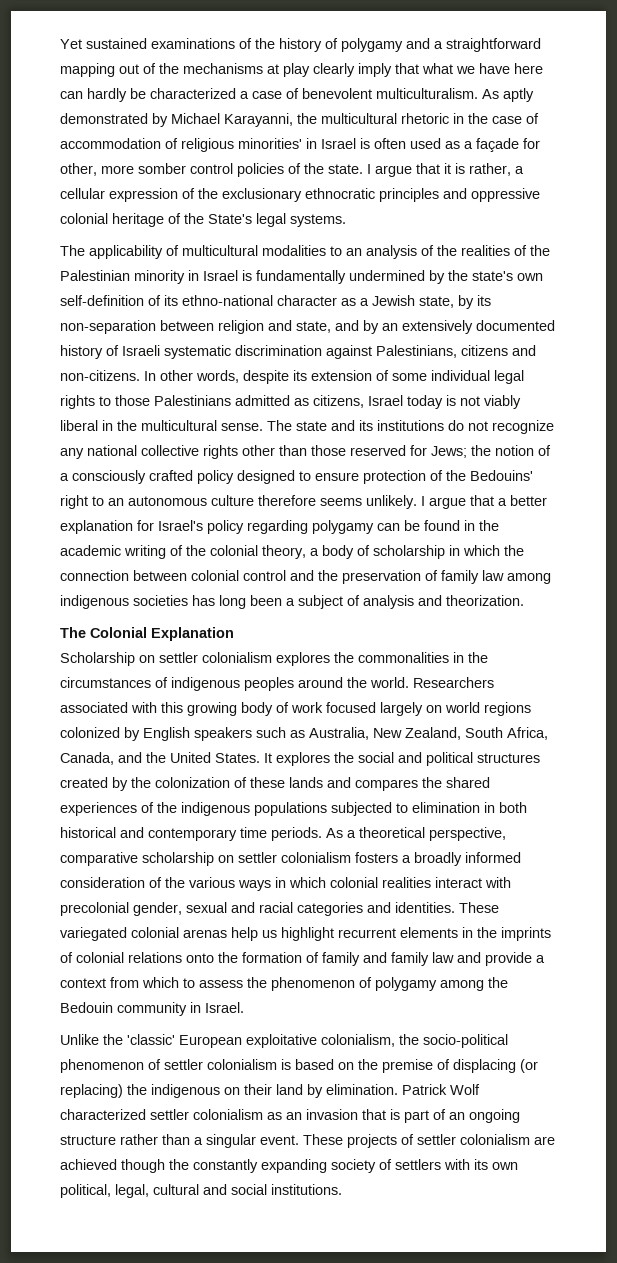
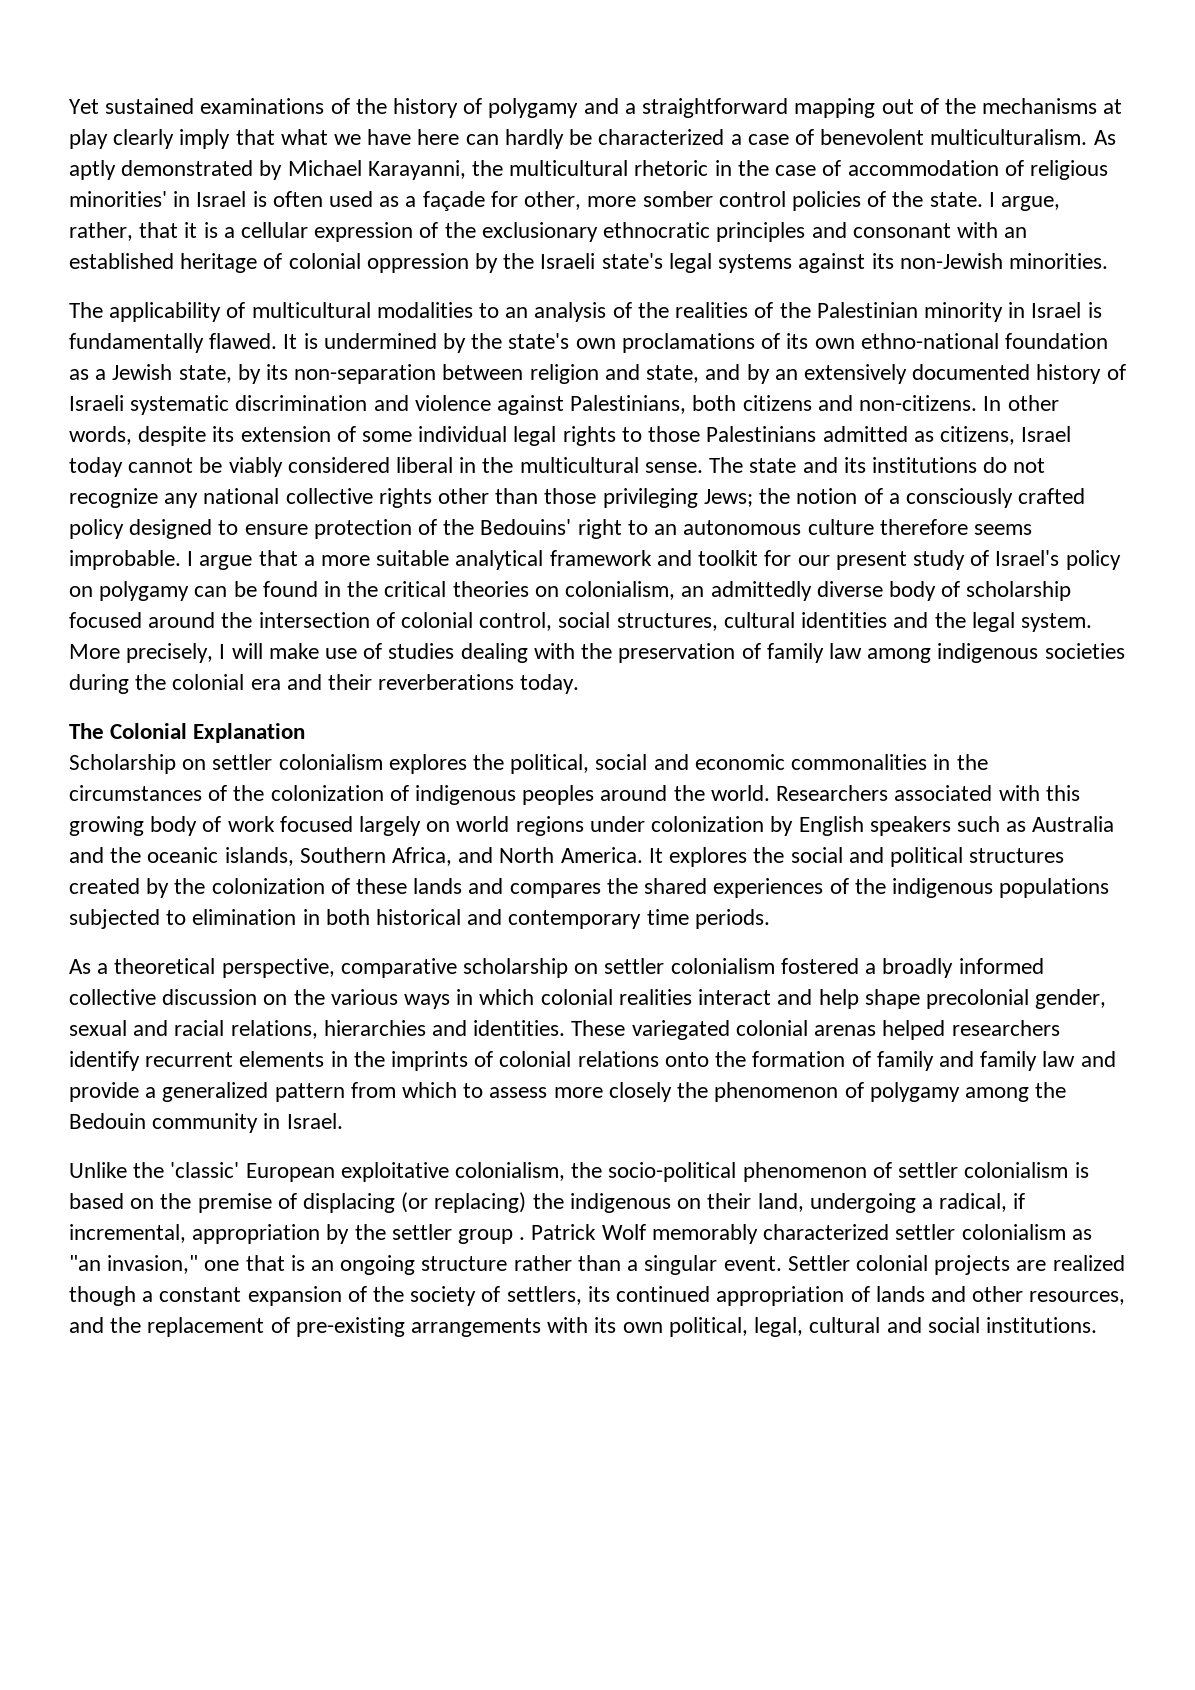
- I argue that it is rather, a cellular expression of the exclusionary ethnocratic principles and oppressive colonial heritage of the State's legal systems.
+ I argue, rather, that it is a cellular expression of the exclusionary ethnocratic principles and consonant with an established heritage of colonial oppression by the Israeli state's legal systems against its non-Jewish minorities.
- The applicability of multicultural modalities to an analysis of the realities of the Palestinian minority in Israel is fundamentally undermined by the state's own self-definition of its ethno-national character as a Jewish state, by its non-separation between religion and state, and by an extensively documented history of Israeli systematic discrimination against Palestinians, citizens and non-citizens.
+ The applicability of multicultural modalities to an analysis of the realities of the Palestinian minority in Israel is fundamentally flawed. It is undermined by the state's own proclamations of its own ethno-national foundation as a Jewish state, by its non-separation between religion and state, and by an extensively documented history of Israeli systematic discrimination and violence against Palestinians, both citizens and non-citizens.
- In other words, despite its extension of some individual legal rights to those Palestinians admitted as citizens, Israel today is not viably liberal in the multicultural sense.
+ In other words, despite its extension of some individual legal rights to those Palestinians admitted as citizens, Israel today cannot be viably considered liberal in the multicultural sense.
- The state and its institutions do not recognize any national collective rights other than those reserved for Jews; the notion of a consciously crafted policy designed to ensure protection of the Bedouins' right to an autonomous culture therefore seems unlikely.
+ The state and its institutions do not recognize any national collective rights other than those privileging Jews; the notion of a consciously crafted policy designed to ensure protection of the Bedouins' right to an autonomous culture therefore seems improbable.
- I argue that a better explanation for Israel's policy regarding polygamy can be found in the academic writing of the colonial theory, a body of scholarship in which the connection between colonial control and the preservation of family law among indigenous societies has long been a subject of analysis and theorization.
+ I argue that a more suitable analytical framework and toolkit for our present study of Israel's policy on polygamy can be found in the critical theories on colonialism, an admittedly diverse body of scholarship focused around the intersection of colonial control, social structures, cultural identities and the legal system. More precisely, I will make use of studies dealing with the preservation of family law among indigenous societies during the colonial era and their reverberations today.
- Scholarship on settler colonialism explores the commonalities in the circumstances of indigenous peoples around the world.
+ Scholarship on settler colonialism explores the political, social and economic commonalities in the circumstances of the colonization of indigenous peoples around the world.
- Researchers associated with this growing body of work focused largely on world regions colonized by English speakers such as Australia, New Zealand, South Africa, Canada, and the United States.
+ Researchers associated with this growing body of work focused largely on world regions under colonization by English speakers such as Australia and the oceanic islands, Southern Africa, and North America.
- It explores the social and political structures created by the colonization of these lands and compares the shared experiences of the indigenous populations subjected to elimination in both historical and contemporary time periods. As a theoretical perspective, comparative scholarship on settler colonialism fosters a broadly informed consideration of the various ways in which colonial realities interact with precolonial gender, sexual and racial categories and identities.
+ It explores the social and political structures created by the colonization of these lands and compares the shared experiences of the indigenous populations subjected to elimination in both historical and contemporary time periods.
+ As a theoretical perspective, comparative scholarship on settler colonialism fostered a broadly informed collective discussion on the various ways in which colonial realities interact and help shape precolonial gender, sexual and racial relations, hierarchies and identities.
- These variegated colonial arenas help us highlight recurrent elements in the imprints of colonial relations onto the formation of family and family law and provide a context from which to assess the phenomenon of polygamy among the Bedouin community in Israel.
+ These variegated colonial arenas helped researchers identify recurrent elements in the imprints of colonial relations onto the formation of family and family law and provide a generalized pattern from which to assess more closely the phenomenon of polygamy among the Bedouin community in Israel.
- Unlike the 'classic' European exploitative colonialism, the socio-political phenomenon of settler colonialism is based on the premise of displacing (or replacing) the indigenous on their land by elimination.
+ Unlike the 'classic' European exploitative colonialism, the socio-political phenomenon of settler colonialism is based on the premise of displacing (or replacing) the indigenous on their land, undergoing a radical, if incremental, appropriation by the settler group .
- Patrick Wolf characterized settler colonialism as an invasion that is part of an ongoing structure rather than a singular event.
+ Patrick Wolf memorably characterized settler colonialism as "an invasion," one that is an ongoing structure rather than a singular event.
- These projects of settler colonialism are achieved though the constantly expanding society of settlers with its own political, legal, cultural and social institutions.
+ Settler colonial projects are realized though a constant expansion of the society of settlers, its continued appropriation of lands and other resources, and the replacement of pre-existing arrangements with its own political, legal, cultural and social institutions.

